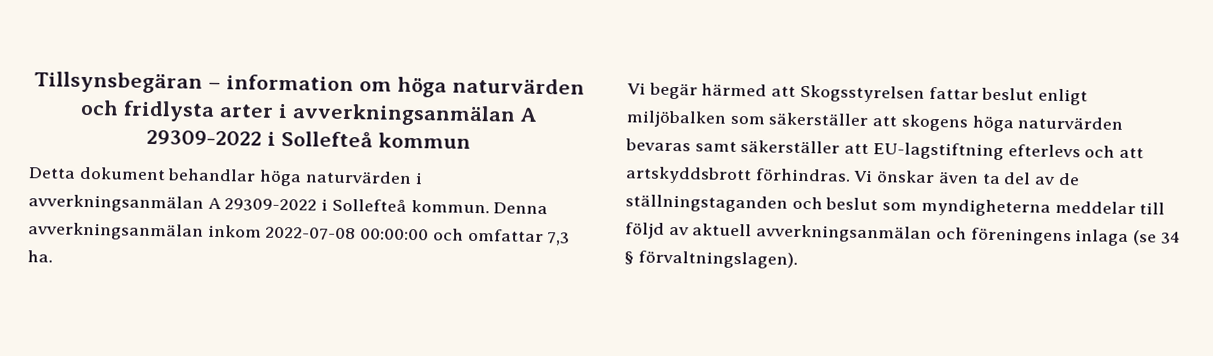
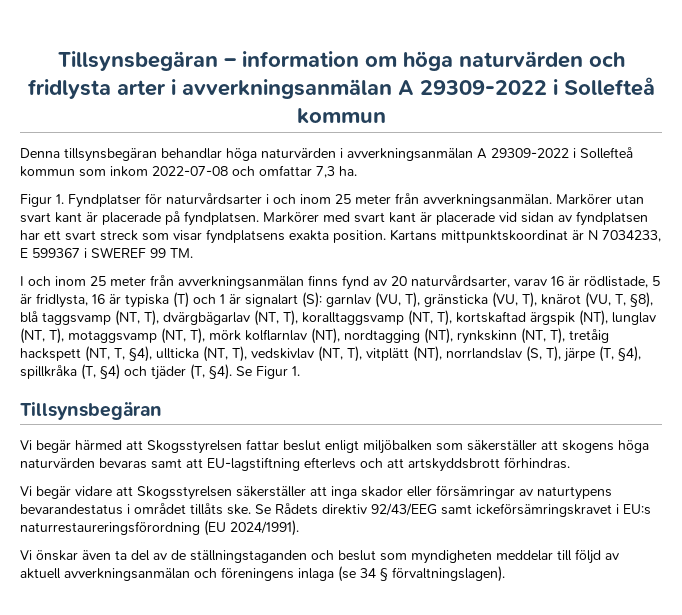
- Detta dokument behandlar höga naturvärden i avverkningsanmälan A 29309-2022 i Sollefteå kommun. Denna avverkningsanmälan inkom 2022-07-08 00:00:00 och omfattar 7,3 ha.
+ Denna tillsynsbegäran behandlar höga naturvärden i avverkningsanmälan A 29309-2022 i Sollefteå kommun som inkom 2022-07-08 och omfattar 7,3 ha.
+ Figur 1. Fyndplatser för naturvårdsarter i och inom 25 meter från avverkningsanmälan. Markörer utan svart kant är placerade på fyndplatsen. Markörer med svart kant är placerade vid sidan av fyndplatsen har ett svart streck som visar fyndplatsens exakta position. Kartans mittpunktskoordinat är N 7034233, E 599367 i SWEREF 99 TM.
+ I och inom 25 meter från avverkningsanmälan finns fynd av 20 naturvårdsarter, varav 16 är rödlistade, 5 är fridlysta, 16 är typiska (T) och 1 är signalart (S): garnlav (VU, T), gränsticka (VU, T), knärot (VU, T, §8), blå taggsvamp (NT, T), dvärgbägarlav (NT, T), koralltaggsvamp (NT, T), kortskaftad ärgspik (NT), lunglav (NT, T), motaggsvamp (NT, T), mörk kolflarnlav (NT), nordtagging (NT), rynkskinn (NT, T), tretåig hackspett (NT, T, §4), ullticka (NT, T), vedskivlav (NT, T), vitplätt (NT), norrlandslav (S, T), järpe (T, §4), spillkråka (T, §4) och tjäder (T, §4). Se Figur 1.
+ Tillsynsbegäran
- Vi begär härmed att Skogsstyrelsen fattar beslut enligt miljöbalken som säkerställer att skogens höga naturvärden bevaras samt säkerställer att EU-lagstiftning efterlevs och att artskyddsbrott förhindras. Vi önskar även ta del av de ställningstaganden och beslut som myndigheterna meddelar till följd av aktuell avverkningsanmälan och föreningens inlaga (se 34 § förvaltningslagen).
+ Vi begär härmed att Skogsstyrelsen fattar beslut enligt miljöbalken som säkerställer att skogens höga naturvärden bevaras samt att EU-lagstiftning efterlevs och att artskyddsbrott förhindras.
+ Vi begär vidare att Skogsstyrelsen säkerställer att inga skador eller försämringar av naturtypens bevarandestatus i området tillåts ske. Se Rådets direktiv 92/43/EEG samt ickeförsämringskravet i EU:s naturrestaureringsförordning (EU 2024/1991).
+ Vi önskar även ta del av de ställningstaganden och beslut som myndigheten meddelar till följd av aktuell avverkningsanmälan och föreningens inlaga (se 34 § förvaltningslagen).

